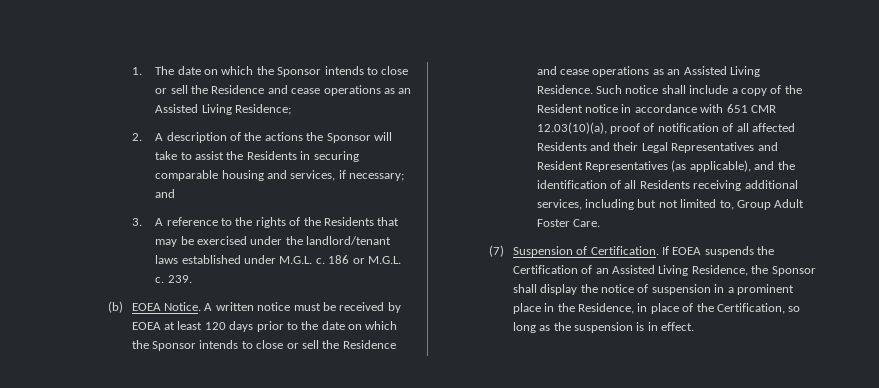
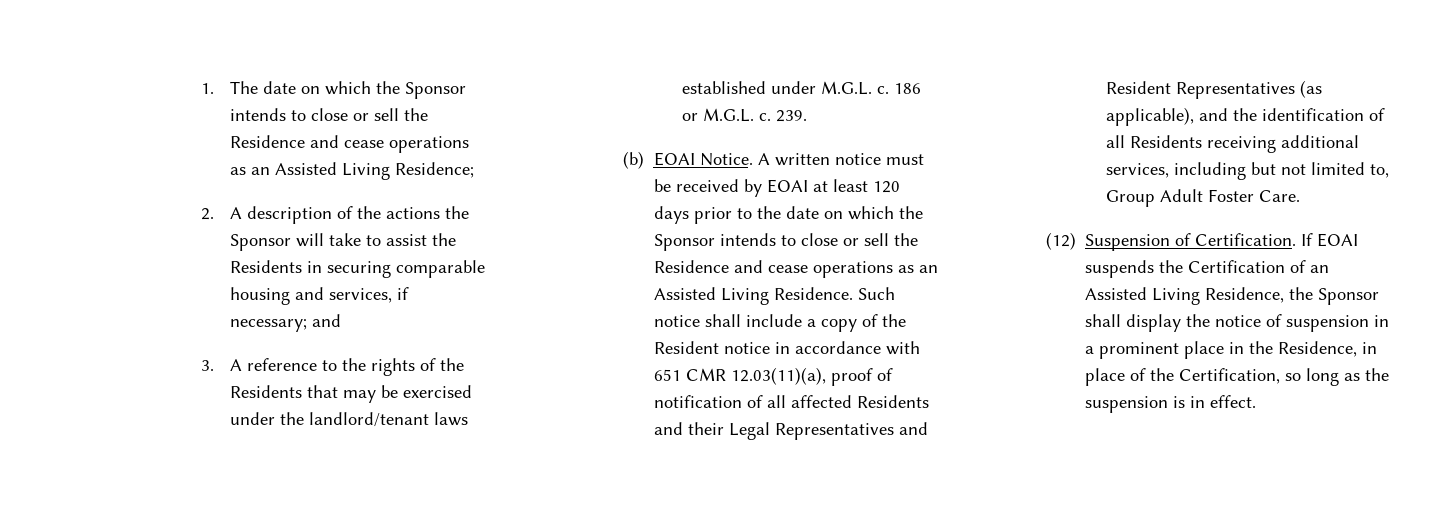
- (b) EOEA Notice.
+ (b) EOAI Notice.
- A written notice must be received by EOEA at least 120 days prior to the date on which the Sponsor intends to close or sell the Residence and cease operations as an Assisted Living Residence.
+ A written notice must be received by EOAI at least 120 days prior to the date on which the Sponsor intends to close or sell the Residence and cease operations as an Assisted Living Residence.
- Such notice shall include a copy of the Resident notice in accordance with 651 CMR 12.03(10)(a), proof of notification of all affected Residents and their Legal Representatives and Resident Representatives (as applicable), and the identification of all Residents receiving additional services, including but not limited to, Group Adult Foster Care.
+ Such notice shall include a copy of the Resident notice in accordance with 651 CMR 12.03(11)(a), proof of notification of all affected Residents and their Legal Representatives and Resident Representatives (as applicable), and the identification of all Residents receiving additional services, including but not limited to, Group Adult Foster Care.
- (7) Suspension of Certification.
+ (12) Suspension of Certification.
- If EOEA suspends the Certification of an Assisted Living Residence, the Sponsor shall display the notice of suspension in a prominent place in the Residence, in place of the Certification, so long as the suspension is in effect.
+ If EOAI suspends the Certification of an Assisted Living Residence, the Sponsor shall display the notice of suspension in a prominent place in the Residence, in place of the Certification, so long as the suspension is in effect.

